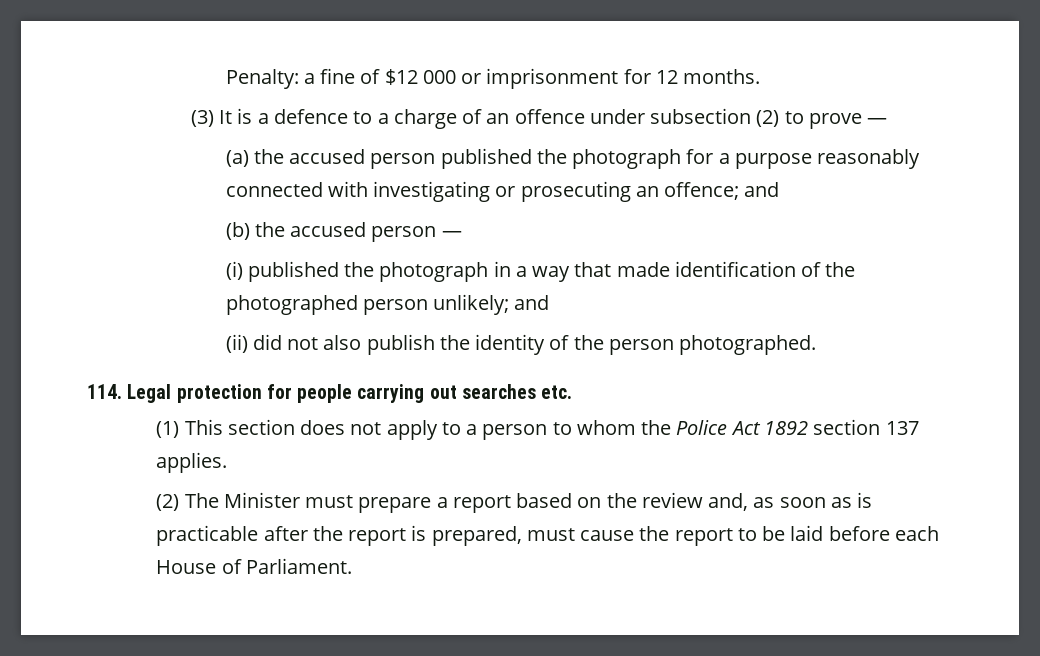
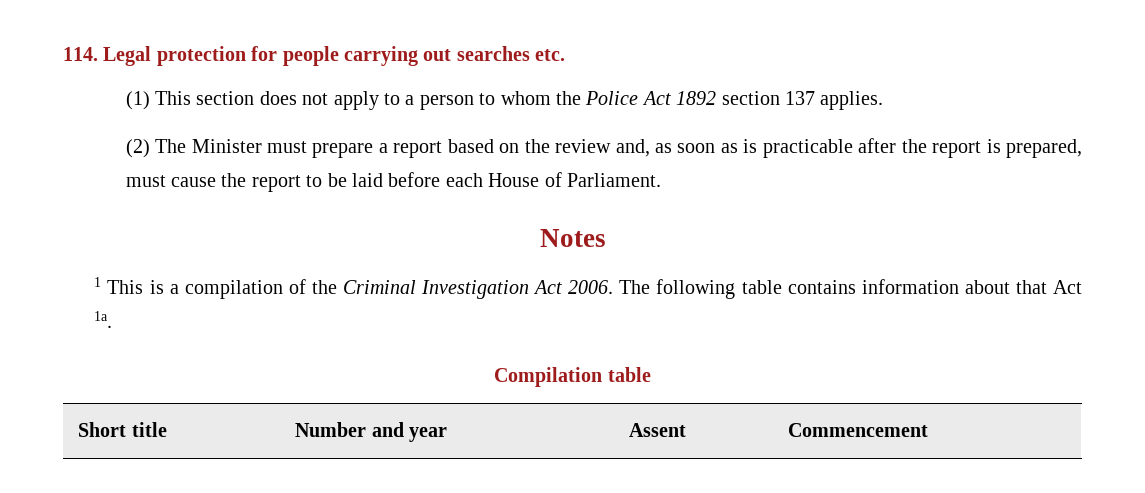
- Penalty: a fine of $12 000 or imprisonment for 12 months.
- (3) It is a defence to a charge of an offence under subsection (2) to prove —
- (a) the accused person published the photograph for a purpose reasonably connected with investigating or prosecuting an offence; and
- (b) the accused person —
- (i) published the photograph in a way that made identification of the photographed person unlikely; and
- (ii) did not also publish the identity of the person photographed.
+ Notes
+ 1 This is a compilation of the Criminal Investigation Act 2006. The following table contains information about that Act 1a.
+ Compilation table
+ Short title | Number and year | Assent | Commencement

